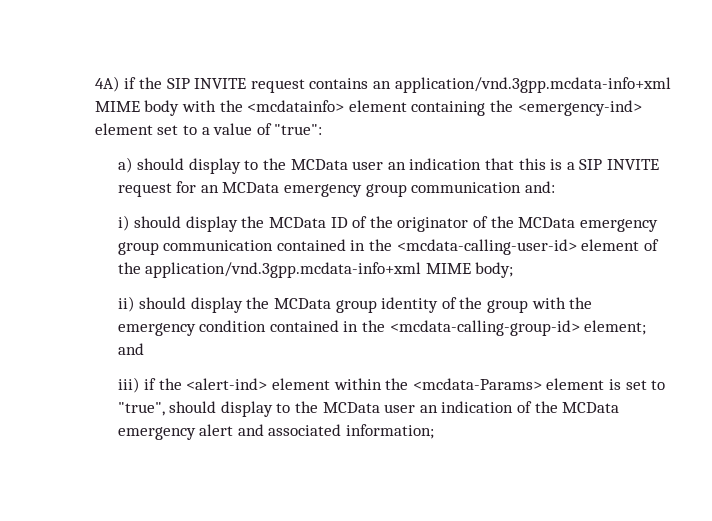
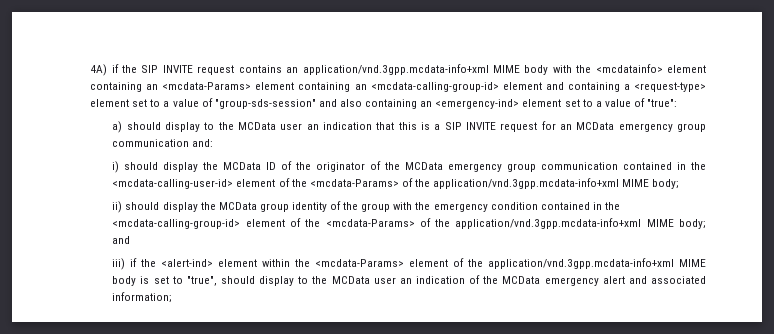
- 4A) if the SIP INVITE request contains an application/vnd.3gpp.mcdata-info+xml MIME body with the <mcdatainfo> element containing the <emergency-ind> element set to a value of "true":
+ 4A) if the SIP INVITE request contains an application/vnd.3gpp.mcdata-info+xml MIME body with the <mcdatainfo> element containing an <mcdata-Params> element containing an <mcdata-calling-group-id> element and containing a <request-type> element set to a value of "group-sds-session" and also containing an <emergency-ind> element set to a value of "true":
- i) should display the MCData ID of the originator of the MCData emergency group communication contained in the <mcdata-calling-user-id> element of the application/vnd.3gpp.mcdata-info+xml MIME body;
+ i) should display the MCData ID of the originator of the MCData emergency group communication contained in the <mcdata-calling-user-id> element of the <mcdata-Params> of the application/vnd.3gpp.mcdata-info+xml MIME body;
- ii) should display the MCData group identity of the group with the emergency condition contained in the <mcdata-calling-group-id> element; and
+ ii) should display the MCData group identity of the group with the emergency condition contained in the <mcdata-calling-group-id> element of the <mcdata-Params> of the application/vnd.3gpp.mcdata-info+xml MIME body; and
- iii) if the <alert-ind> element within the <mcdata-Params> element is set to "true", should display to the MCData user an indication of the MCData emergency alert and associated information;
+ iii) if the <alert-ind> element within the <mcdata-Params> element of the application/vnd.3gpp.mcdata-info+xml MIME body is set to "true", should display to the MCData user an indication of the MCData emergency alert and associated information;

